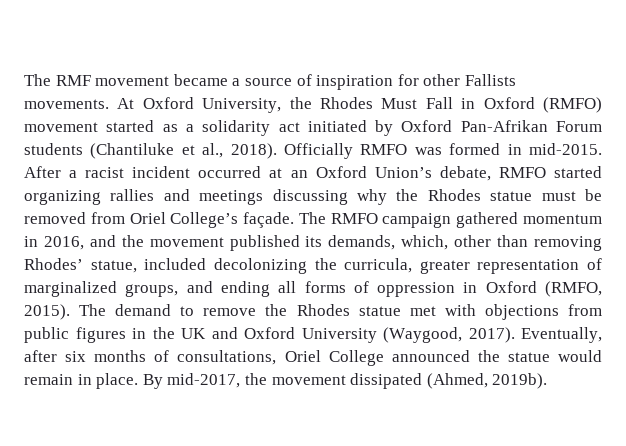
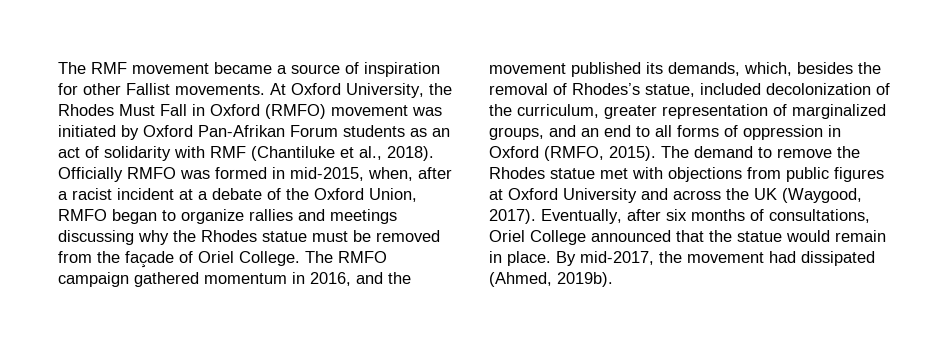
- The RMF movement became a source of inspiration for other Fallists movements.
+ The RMF movement became a source of inspiration for other Fallist movements.
- At Oxford University, the Rhodes Must Fall in Oxford (RMFO) movement started as a solidarity act initiated by Oxford Pan-Afrikan Forum students (Chantiluke et al., 2018).
+ At Oxford University, the Rhodes Must Fall in Oxford (RMFO) movement was initiated by Oxford Pan-Afrikan Forum students as an act of solidarity with RMF (Chantiluke et al., 2018).
- Officially RMFO was formed in mid-2015. After a racist incident occurred at an Oxford Union’s debate, RMFO started organizing rallies and meetings discussing why the Rhodes statue must be removed from Oriel College’s façade.
+ Officially RMFO was formed in mid-2015, when, after a racist incident at a debate of the Oxford Union, RMFO began to organize rallies and meetings discussing why the Rhodes statue must be removed from the façade of Oriel College.
- The RMFO campaign gathered momentum in 2016, and the movement published its demands, which, other than removing Rhodes’ statue, included decolonizing the curricula, greater representation of marginalized groups, and ending all forms of oppression in Oxford (RMFO, 2015).
+ The RMFO campaign gathered momentum in 2016, and the movement published its demands, which, besides the removal of Rhodes’s statue, included decolonization of the curriculum, greater representation of marginalized groups, and an end to all forms of oppression in Oxford (RMFO, 2015).
- The demand to remove the Rhodes statue met with objections from public figures in the UK and Oxford University (Waygood, 2017).
+ The demand to remove the Rhodes statue met with objections from public figures at Oxford University and across the UK (Waygood, 2017).
- Eventually, after six months of consultations, Oriel College announced the statue would remain in place.
+ Eventually, after six months of consultations, Oriel College announced that the statue would remain in place.
- By mid-2017, the movement dissipated (Ahmed, 2019b).
+ By mid-2017, the movement had dissipated (Ahmed, 2019b).

